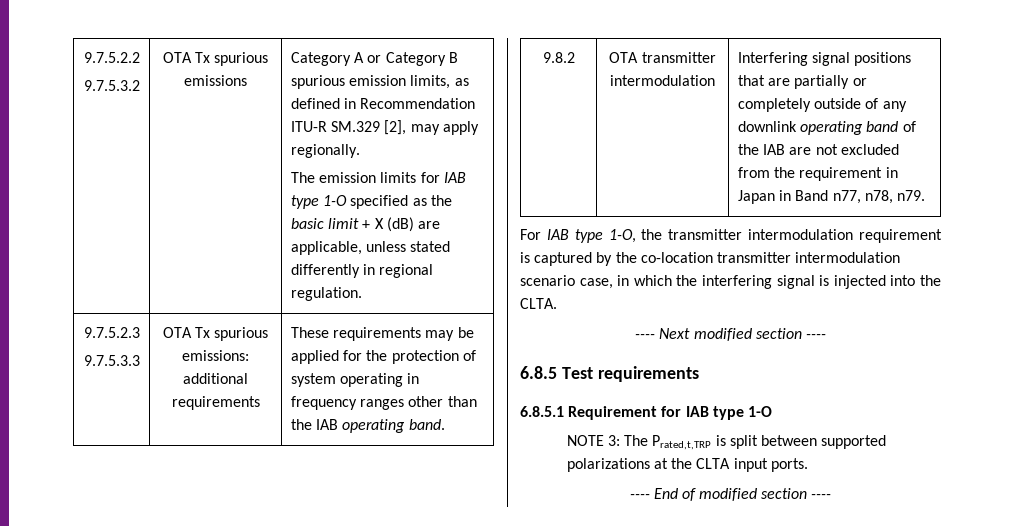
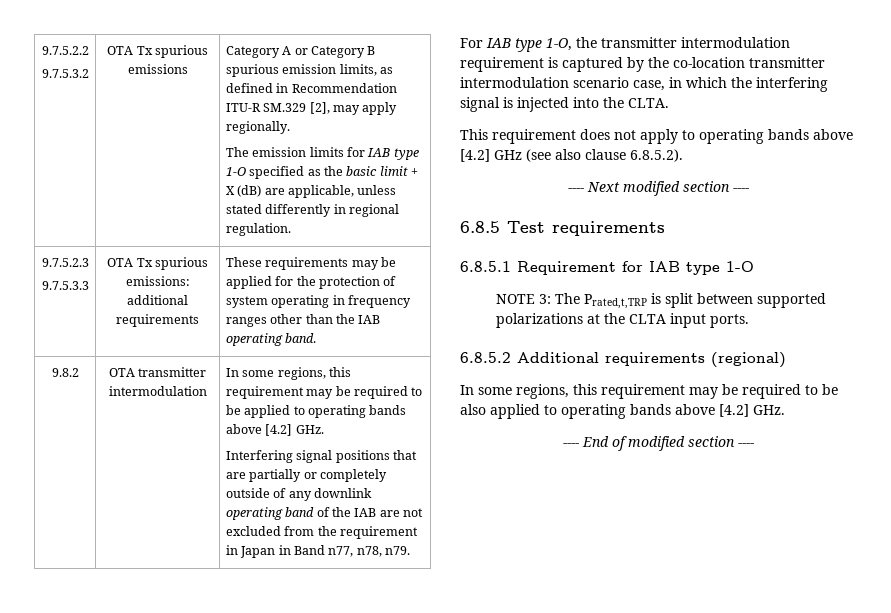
+ In some regions, this requirement may be required to be applied to operating bands above [4.2] GHz.
+ This requirement does not apply to operating bands above [4.2] GHz (see also clause 6.8.5.2).
+ 6.8.5.2 Additional requirements (regional)
+ In some regions, this requirement may be required to be also applied to operating bands above [4.2] GHz.

